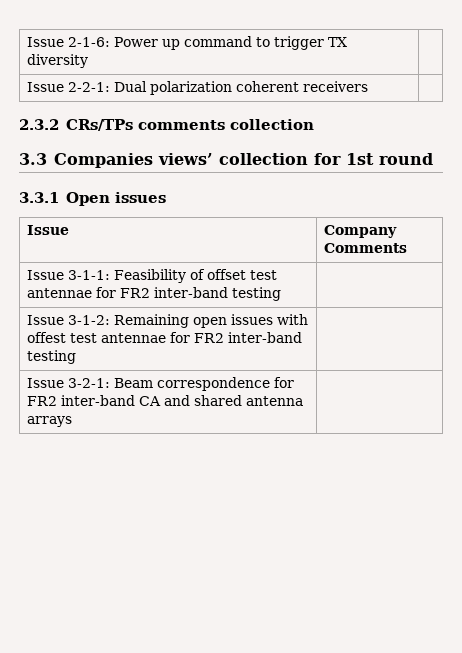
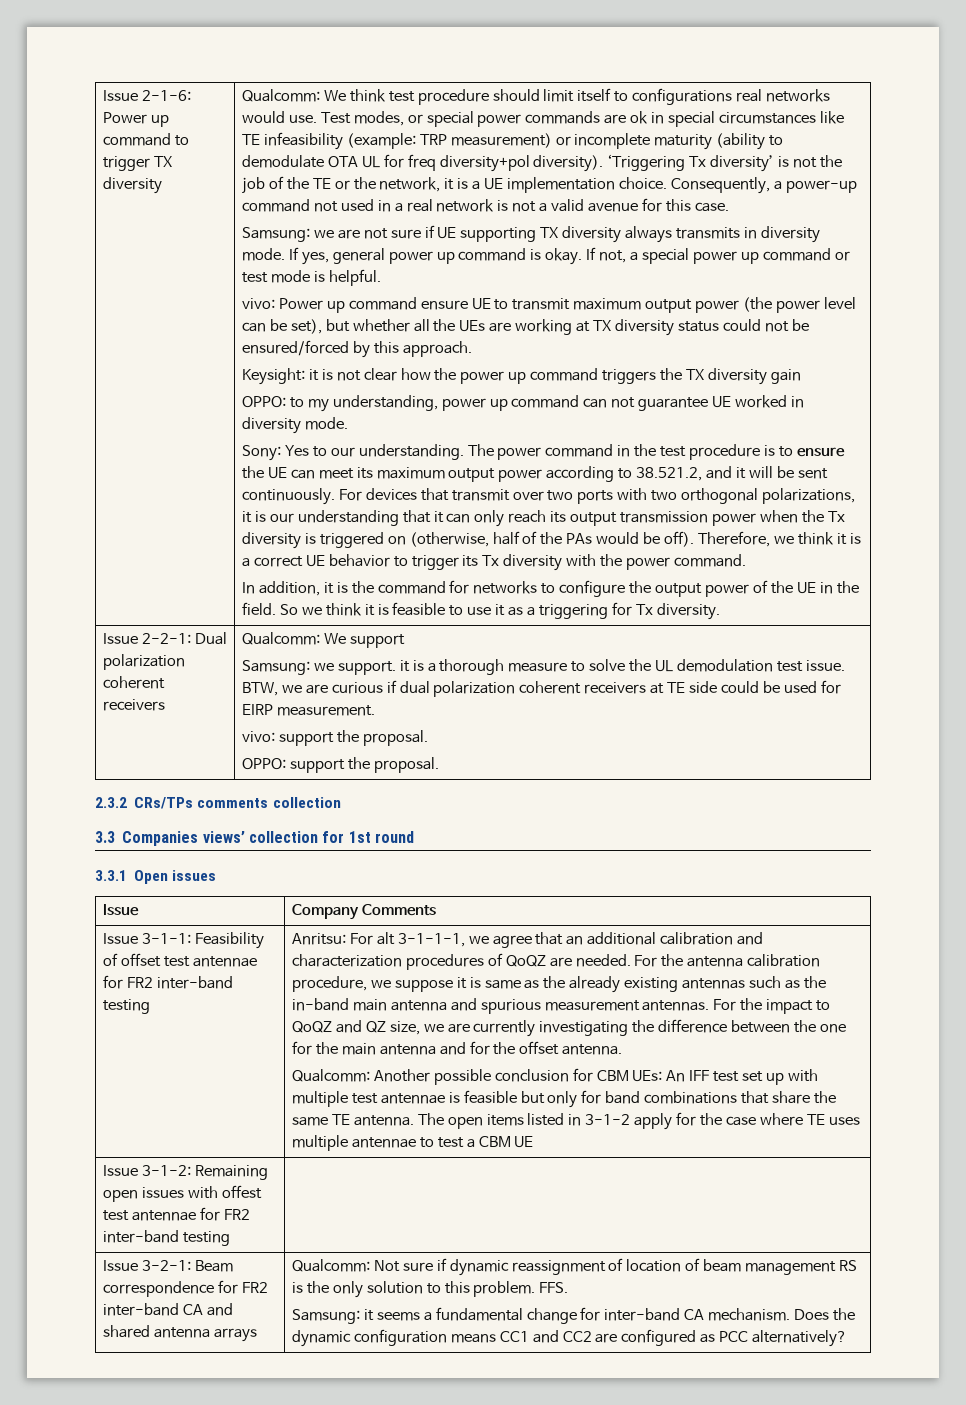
+ Qualcomm: We think test procedure should limit itself to configurations real networks would use. Test modes, or special power commands are ok in special circumstances like TE infeasibility (example: TRP measurement) or incomplete maturity (ability to demodulate OTA UL for freq diversity+pol diversity). ‘Triggering Tx diversity’ is not the job of the TE or the network, it is a UE implementation choice. Consequently, a power-up command not used in a real network is not a valid avenue for this case.
+ Samsung: we are not sure if UE supporting TX diversity always transmits in diversity mode. If yes, general power up command is okay. If not, a special power up command or test mode is helpful.
+ vivo: Power up command ensure UE to transmit maximum output power (the power level can be set), but whether all the UEs are working at TX diversity status could not be ensured/forced by this approach.
+ Keysight: it is not clear how the power up command triggers the TX diversity gain
+ OPPO: to my understanding, power up command can not guarantee UE worked in diversity mode.
+ Sony: Yes to our understanding. The power command in the test procedure is to ensure the UE can meet its maximum output power according to 38.521.2, and it will be sent continuously. For devices that transmit over two ports with two orthogonal polarizations, it is our understanding that it can only reach its output transmission power when the Tx diversity is triggered on (otherwise, half of the PAs would be off). Therefore, we think it is a correct UE behavior to trigger its Tx diversity with the power command.
+ In addition, it is the command for networks to configure the output power of the UE in the field. So we think it is feasible to use it as a triggering for Tx diversity.
+ Qualcomm: We support
+ Samsung: we support. it is a thorough measure to solve the UL demodulation test issue. BTW, we are curious if dual polarization coherent receivers at TE side could be used for EIRP measurement.
+ vivo: support the proposal.
+ OPPO: support the proposal.
+ Anritsu: For alt 3-1-1-1, we agree that an additional calibration and characterization procedures of QoQZ are needed. For the antenna calibration procedure, we suppose it is same as the already existing antennas such as the in-band main antenna and spurious measurement antennas. For the impact to QoQZ and QZ size, we are currently investigating the difference between the one for the main antenna and for the offset antenna.
+ Qualcomm: Another possible conclusion for CBM UEs: An IFF test set up with multiple test antennae is feasible but only for band combinations that share the same TE antenna. The open items listed in 3-1-2 apply for the case where TE uses multiple antennae to test a CBM UE
+ Qualcomm: Not sure if dynamic reassignment of location of beam management RS is the only solution to this problem. FFS.
+ Samsung: it seems a fundamental change for inter-band CA mechanism. Does the dynamic configuration means CC1 and CC2 are configured as PCC alternatively?

